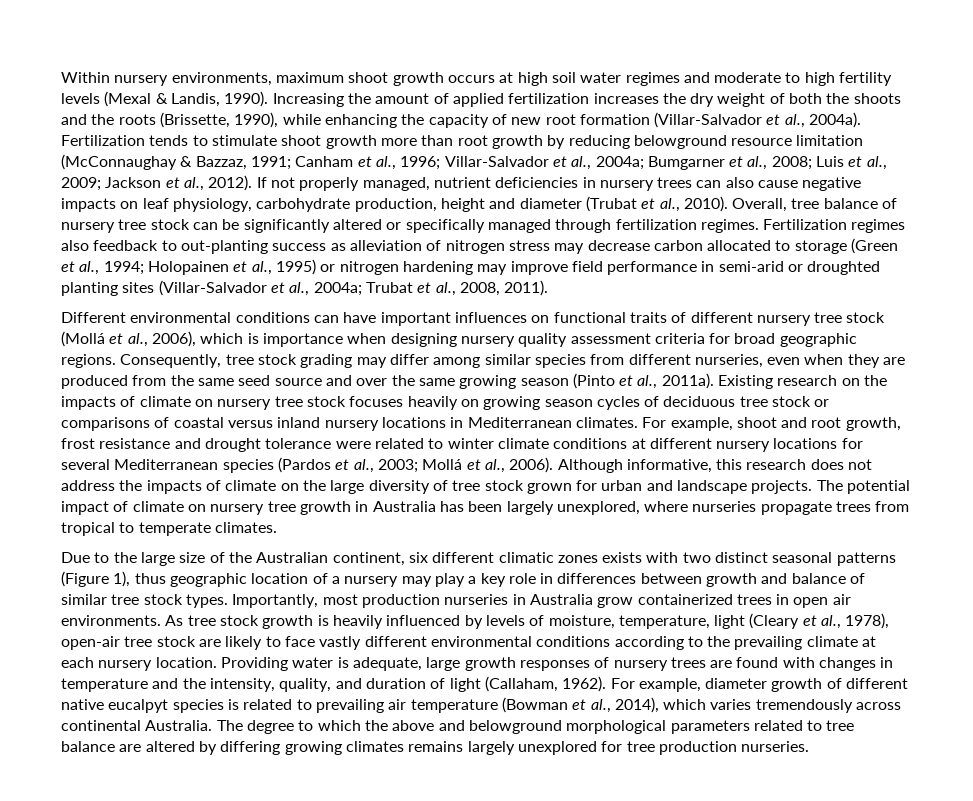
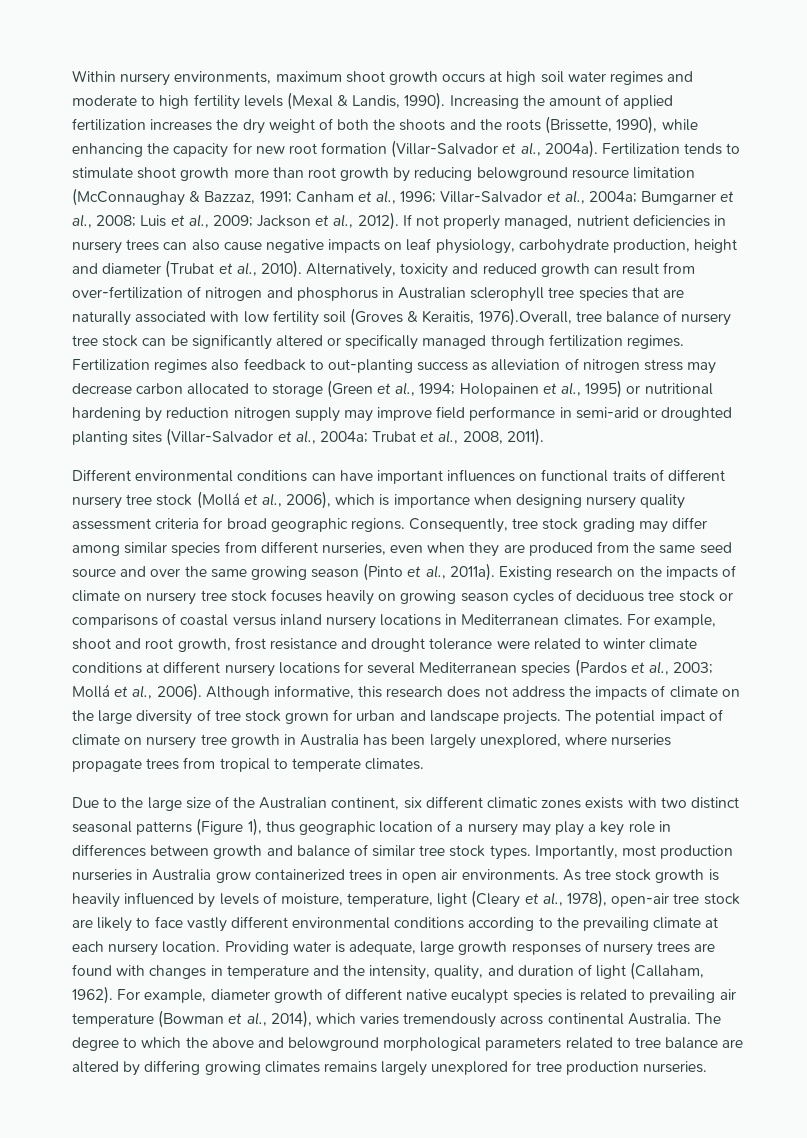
- Increasing the amount of applied fertilization increases the dry weight of both the shoots and the roots (Brissette, 1990), while enhancing the capacity of new root formation (Villar-Salvador et al., 2004a).
+ Increasing the amount of applied fertilization increases the dry weight of both the shoots and the roots (Brissette, 1990), while enhancing the capacity for new root formation (Villar-Salvador et al., 2004a).
- Overall, tree balance of nursery tree stock can be significantly altered or specifically managed through fertilization regimes.
+ Alternatively, toxicity and reduced growth can result from over-fertilization of nitrogen and phosphorus in Australian sclerophyll tree species that are naturally associated with low fertility soil (Groves & Keraitis, 1976).Overall, tree balance of nursery tree stock can be significantly altered or specifically managed through fertilization regimes.
- Fertilization regimes also feedback to out-planting success as alleviation of nitrogen stress may decrease carbon allocated to storage (Green et al., 1994; Holopainen et al., 1995) or nitrogen hardening may improve field performance in semi-arid or droughted planting sites (Villar-Salvador et al., 2004a; Trubat et al., 2008, 2011).
+ Fertilization regimes also feedback to out-planting success as alleviation of nitrogen stress may decrease carbon allocated to storage (Green et al., 1994; Holopainen et al., 1995) or nutritional hardening by reduction nitrogen supply may improve field performance in semi-arid or droughted planting sites (Villar-Salvador et al., 2004a; Trubat et al., 2008, 2011).
- For example, diameter growth of different native eucalpyt species is related to prevailing air temperature (Bowman et al., 2014), which varies tremendously across continental Australia.
+ For example, diameter growth of different native eucalypt species is related to prevailing air temperature (Bowman et al., 2014), which varies tremendously across continental Australia.

